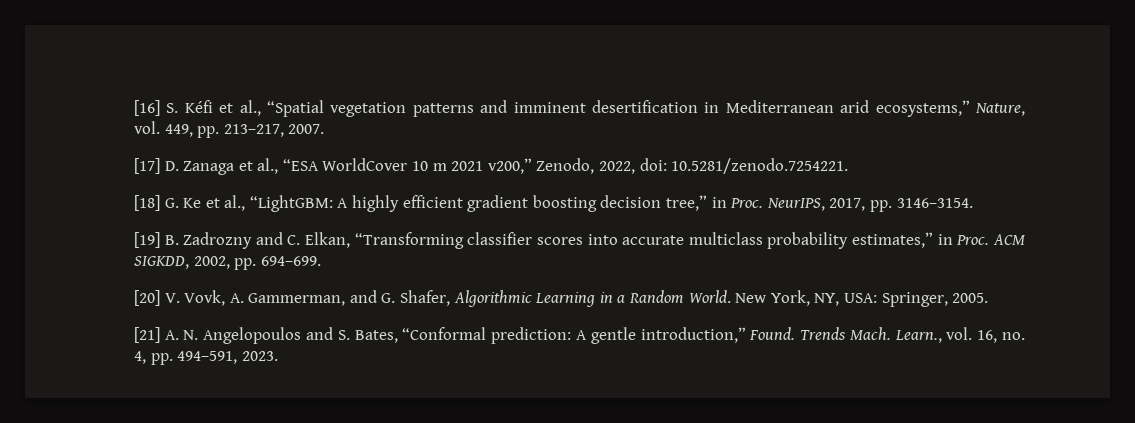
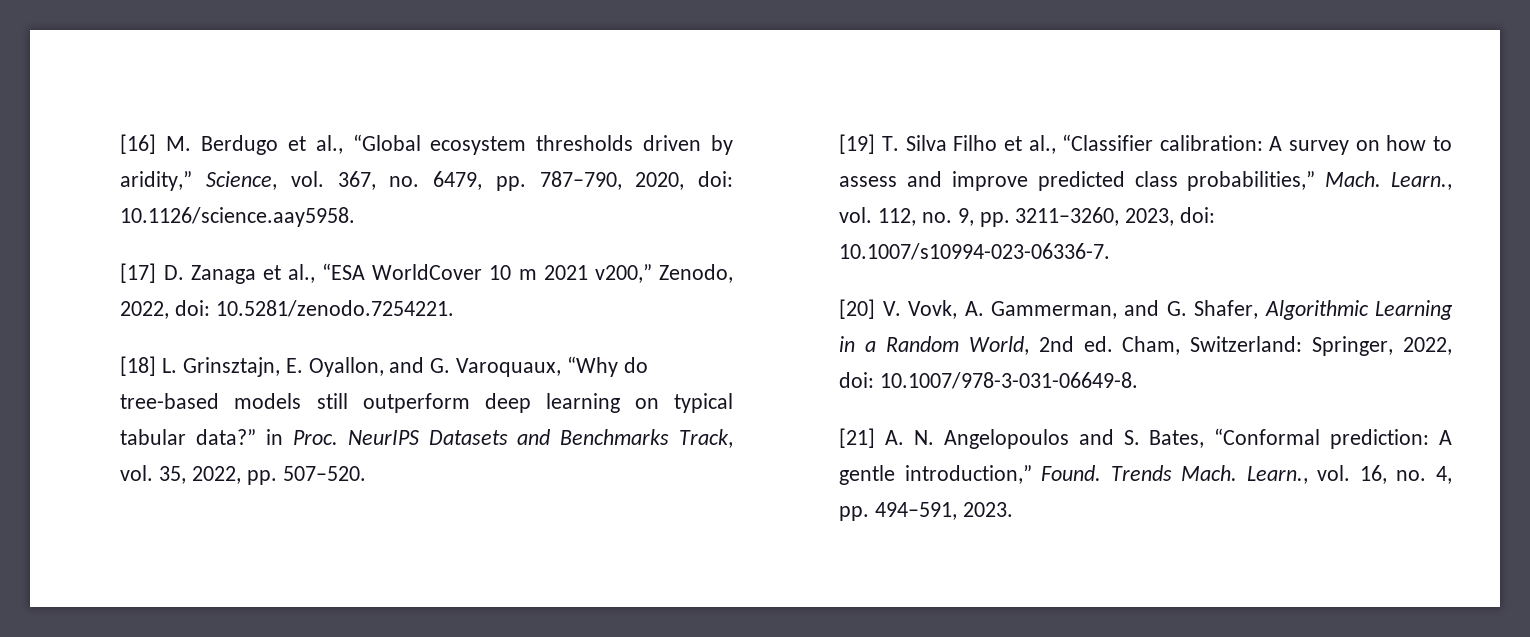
- [16] S. Kéfi et al., “Spatial vegetation patterns and imminent desertification in Mediterranean arid ecosystems,” Nature, vol. 449, pp. 213–217, 2007.
+ [16] M. Berdugo et al., “Global ecosystem thresholds driven by aridity,” Science, vol. 367, no. 6479, pp. 787–790, 2020, doi: 10.1126/science.aay5958.
- [18] G. Ke et al., “LightGBM: A highly efficient gradient boosting decision tree,” in Proc. NeurIPS, 2017, pp. 3146–3154.
- [19] B. Zadrozny and C. Elkan, “Transforming classifier scores into accurate multiclass probability estimates,” in Proc. ACM SIGKDD, 2002, pp. 694–699.
+ [18] L. Grinsztajn, E. Oyallon, and G. Varoquaux, “Why do tree-based models still outperform deep learning on typical tabular data?” in Proc. NeurIPS Datasets and Benchmarks Track, vol. 35, 2022, pp. 507–520.
+ [19] T. Silva Filho et al., “Classifier calibration: A survey on how to assess and improve predicted class probabilities,” Mach. Learn., vol. 112, no. 9, pp. 3211–3260, 2023, doi: 10.1007/s10994-023-06336-7.
- [20] V. Vovk, A. Gammerman, and G. Shafer, Algorithmic Learning in a Random World. New York, NY, USA: Springer, 2005.
+ [20] V. Vovk, A. Gammerman, and G. Shafer, Algorithmic Learning in a Random World, 2nd ed. Cham, Switzerland: Springer, 2022, doi: 10.1007/978-3-031-06649-8.

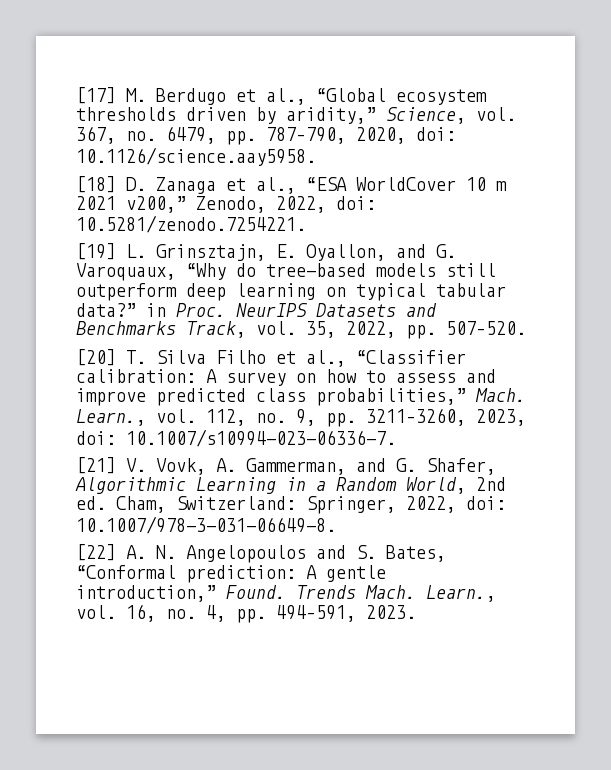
- [16] M. Berdugo et al., “Global ecosystem thresholds driven by aridity,” Science, vol. 367, no. 6479, pp. 787–790, 2020, doi: 10.1126/science.aay5958.
+ [17] M. Berdugo et al., “Global ecosystem thresholds driven by aridity,” Science, vol. 367, no. 6479, pp. 787–790, 2020, doi: 10.1126/science.aay5958.
- [17] D. Zanaga et al., “ESA WorldCover 10 m 2021 v200,” Zenodo, 2022, doi: 10.5281/zenodo.7254221.
+ [18] D. Zanaga et al., “ESA WorldCover 10 m 2021 v200,” Zenodo, 2022, doi: 10.5281/zenodo.7254221.
- [18] L. Grinsztajn, E. Oyallon, and G. Varoquaux, “Why do tree-based models still outperform deep learning on typical tabular data?” in Proc.
+ [19] L. Grinsztajn, E. Oyallon, and G. Varoquaux, “Why do tree-based models still outperform deep learning on typical tabular data?” in Proc.
- [19] T. Silva Filho et al., “Classifier calibration: A survey on how to assess and improve predicted class probabilities,” Mach.
+ [20] T. Silva Filho et al., “Classifier calibration: A survey on how to assess and improve predicted class probabilities,” Mach.
- [20] V. Vovk, A. Gammerman, and G. Shafer, Algorithmic Learning in a Random World, 2nd ed. Cham, Switzerland: Springer, 2022, doi: 10.1007/978-3-031-06649-8.
+ [21] V. Vovk, A. Gammerman, and G. Shafer, Algorithmic Learning in a Random World, 2nd ed. Cham, Switzerland: Springer, 2022, doi: 10.1007/978-3-031-06649-8.
- [21] A. N. Angelopoulos and S. Bates, “Conformal prediction: A gentle introduction,” Found.
+ [22] A. N. Angelopoulos and S. Bates, “Conformal prediction: A gentle introduction,” Found.

